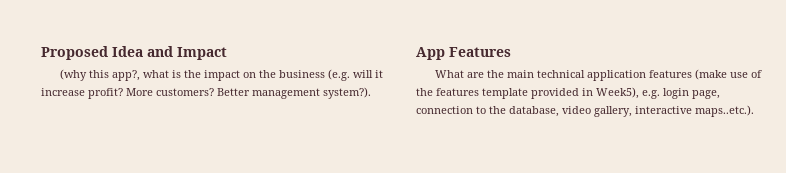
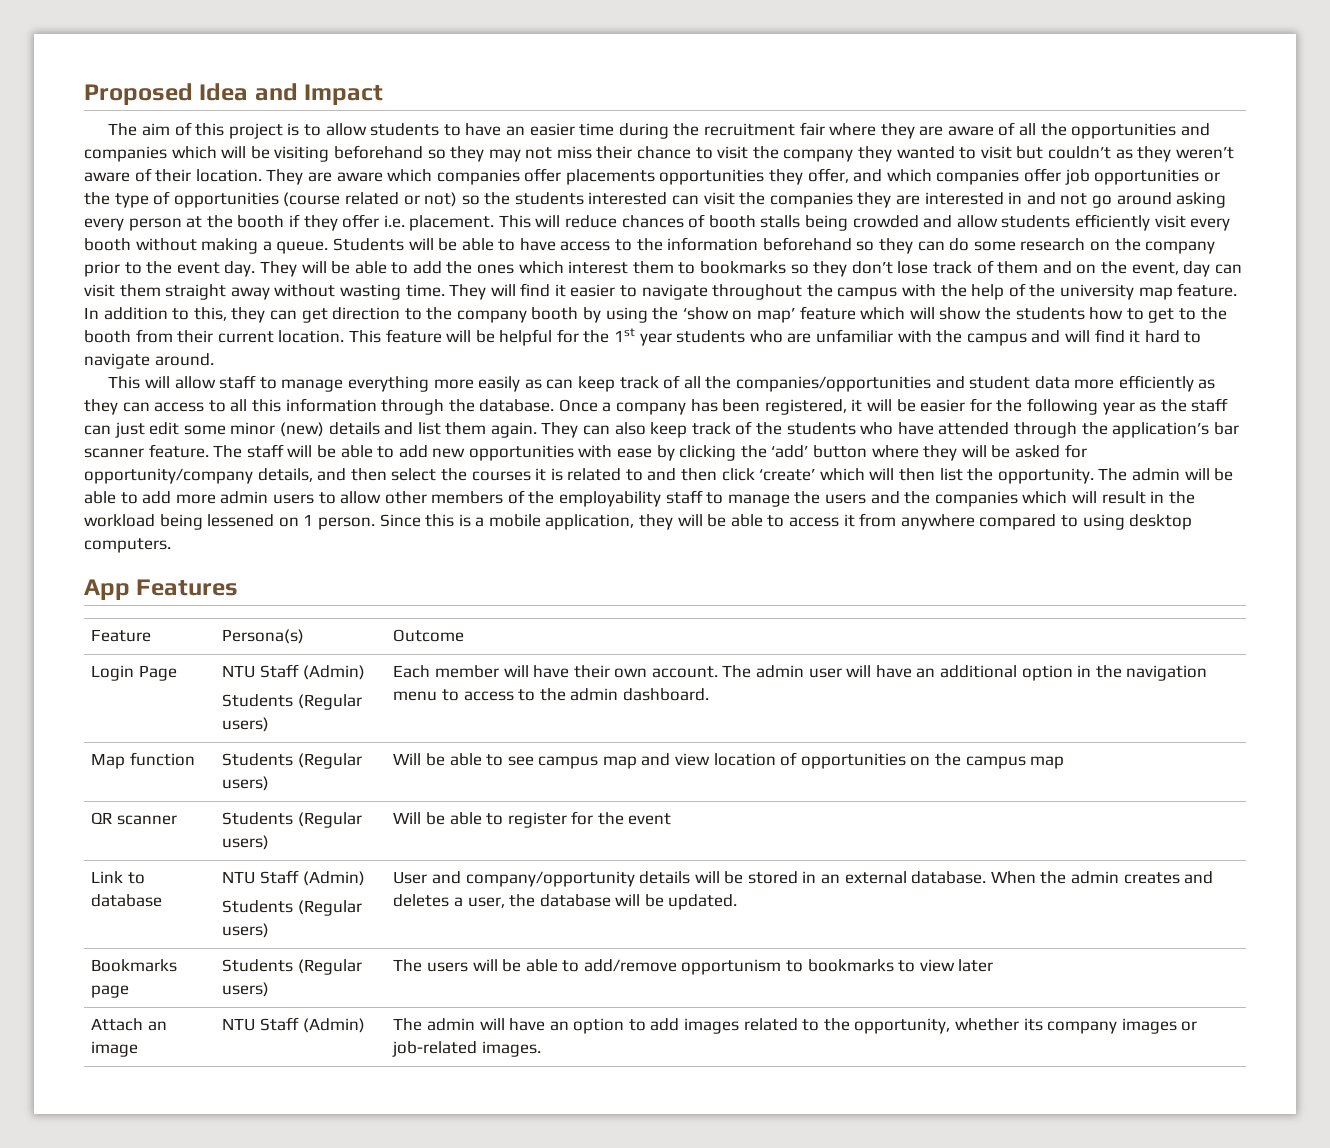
- (why this app?, what is the impact on the business (e.g. will it increase profit? More customers? Better management system?).
+ The aim of this project is to allow students to have an easier time during the recruitment fair where they are aware of all the opportunities and companies which will be visiting beforehand so they may not miss their chance to visit the company they wanted to visit but couldn’t as they weren’t aware of their location. They are aware which companies offer placements opportunities they offer, and which companies offer job opportunities or the type of opportunities (course related or not) so the students interested can visit the companies they are interested in and not go around asking every person at the booth if they offer i.e. placement. This will reduce chances of booth stalls being crowded and allow students efficiently visit every booth without making a queue. Students will be able to have access to the information beforehand so they can do some research on the company prior to the event day. They will be able to add the ones which interest them to bookmarks so they don’t lose track of them and on the event, day can visit them straight away without wasting time. They will find it easier to navigate throughout the campus with the help of the university map feature. In addition to this, they can get direction to the company booth by using the ‘show on map’ feature which will show the students how to get to the booth from their current location. This feature will be helpful for the 1st year students who are unfamiliar with the campus and will find it hard to navigate around.
+ This will allow staff to manage everything more easily as can keep track of all the companies/opportunities and student data more efficiently as they can access to all this information through the database. Once a company has been registered, it will be easier for the following year as the staff can just edit some minor (new) details and list them again. They can also keep track of the students who have attended through the application’s bar scanner feature. The staff will be able to add new opportunities with ease by clicking the ‘add’ button where they will be asked for opportunity/company details, and then select the courses it is related to and then click ‘create’ which will then list the opportunity. The admin will be able to add more admin users to allow other members of the employability staff to manage the users and the companies which will result in the workload being lessened on 1 person. Since this is a mobile application, they will be able to access it from anywhere compared to using desktop computers.
  App Features
- What are the main technical application features (make use of the features template provided in Week5), e.g. login page, connection to the database, video gallery, interactive maps..etc.).
+ Feature | Persona(s) | Outcome
+ Login Page | NTU Staff (Admin)
+ Students (Regular users) | Each member will have their own account. The admin user will have an additional option in the navigation menu to access to the admin dashboard.
+ Map function | Students (Regular users) | Will be able to see campus map and view location of opportunities on the campus map
+ QR scanner | Students (Regular users) | Will be able to register for the event
+ Link to database | NTU Staff (Admin)
+ Students (Regular users) | User and company/opportunity details will be stored in an external database. When the admin creates and deletes a user, the database will be updated.
+ Bookmarks page | Students (Regular users) | The users will be able to add/remove opportunism to bookmarks to view later
+ Attach an image | NTU Staff (Admin) | The admin will have an option to add images related to the opportunity, whether its company images or job-related images.

